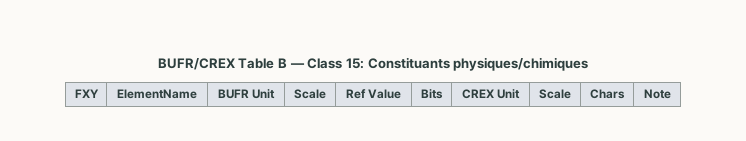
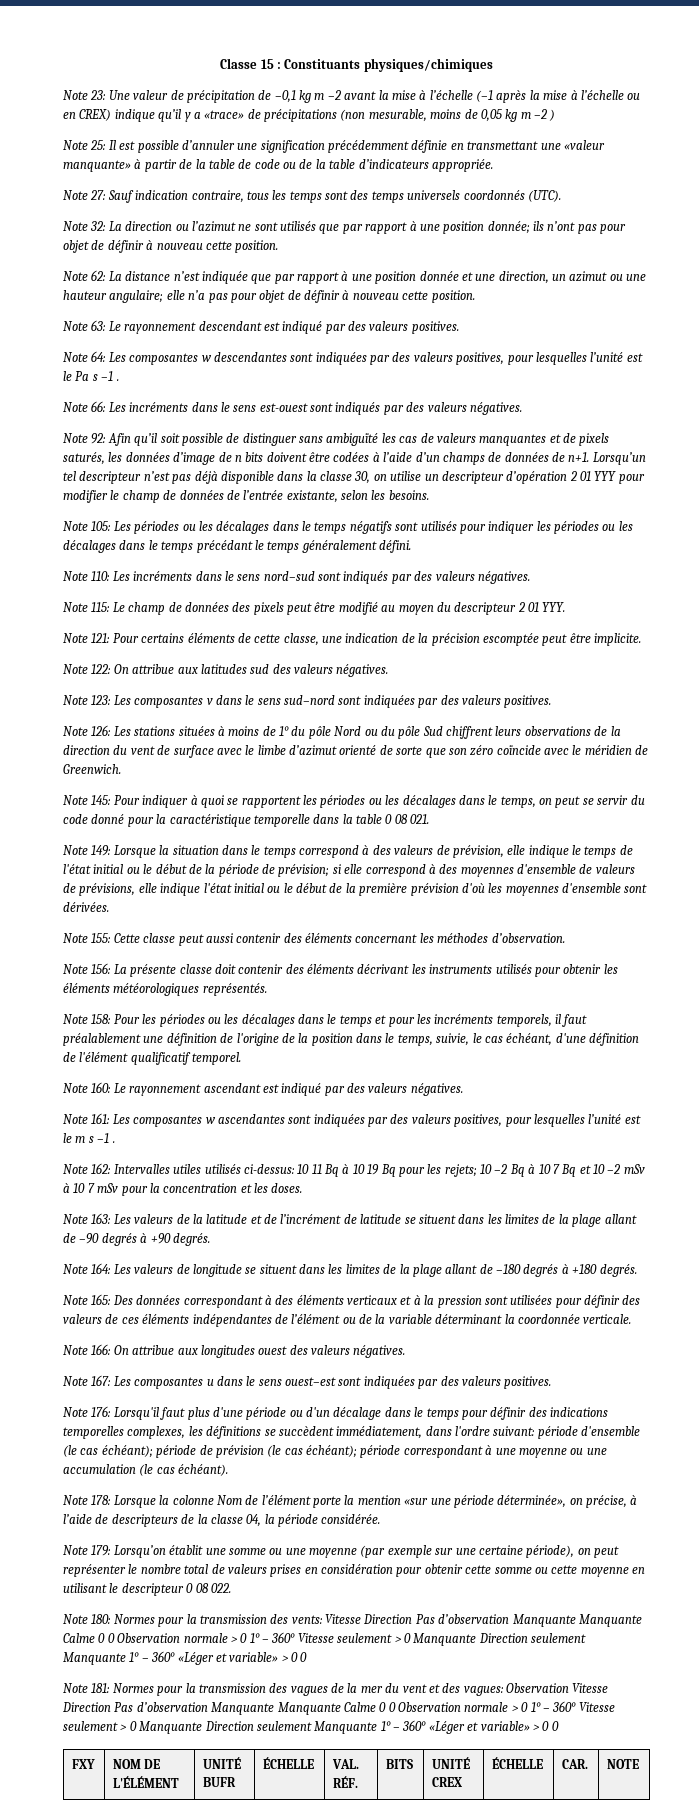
- BUFR/CREX Table B — Class 15: Constituants physiques/chimiques
- FXY | ElementName | BUFR Unit | Scale | Ref Value | Bits | CREX Unit | Scale | Chars | Note
+ Classe 15 : Constituants physiques/chimiques
+ Note 23: Une valeur de précipitation de –0,1 kg m –2 avant la mise à l’échelle (–1 après la mise à l’échelle ou en CREX) indique qu’il y a «trace» de précipitations (non mesurable, moins de 0,05 kg m –2 )
+ Note 25: Il est possible d’annuler une signification précédemment définie en transmettant une «valeur manquante» à partir de la table de code ou de la table d’indicateurs appropriée.
+ Note 27: Sauf indication contraire, tous les temps sont des temps universels coordonnés (UTC).
+ Note 32: La direction ou l’azimut ne sont utilisés que par rapport à une position donnée; ils n’ont pas pour objet de définir à nouveau cette position.
+ Note 62: La distance n’est indiquée que par rapport à une position donnée et une direction, un azimut ou une hauteur angulaire; elle n’a pas pour objet de définir à nouveau cette position.
+ Note 63: Le rayonnement descendant est indiqué par des valeurs positives.
+ Note 64: Les composantes w descendantes sont indiquées par des valeurs positives, pour lesquelles l’unité est le Pa s –1 .
+ Note 66: Les incréments dans le sens est-ouest sont indiqués par des valeurs négatives.
+ Note 92: Afin qu’il soit possible de distinguer sans ambiguïté les cas de valeurs manquantes et de pixels saturés, les données d’image de n bits doivent être codées à l’aide d’un champs de données de n+1. Lorsqu’un tel descripteur n’est pas déjà disponible dans la classe 30, on utilise un descripteur d’opération 2 01 YYY pour modifier le champ de données de l’entrée existante, selon les besoins.
+ Note 105: Les périodes ou les décalages dans le temps négatifs sont utilisés pour indiquer les périodes ou les décalages dans le temps précédant le temps généralement défini.
+ Note 110: Les incréments dans le sens nord–sud sont indiqués par des valeurs négatives.
+ Note 115: Le champ de données des pixels peut être modifié au moyen du descripteur 2 01 YYY.
+ Note 121: Pour certains éléments de cette classe, une indication de la précision escomptée peut être implicite.
+ Note 122: On attribue aux latitudes sud des valeurs négatives.
+ Note 123: Les composantes v dans le sens sud–nord sont indiquées par des valeurs positives.
+ Note 126: Les stations situées à moins de 1° du pôle Nord ou du pôle Sud chiffrent leurs observations de la direction du vent de surface avec le limbe d’azimut orienté de sorte que son zéro coïncide avec le méridien de Greenwich.
+ Note 145: Pour indiquer à quoi se rapportent les périodes ou les décalages dans le temps, on peut se servir du code donné pour la caractéristique temporelle dans la table 0 08 021.
+ Note 149: Lorsque la situation dans le temps correspond à des valeurs de prévision, elle indique le temps de l'état initial ou le début de la période de prévision; si elle correspond à des moyennes d'ensemble de valeurs de prévisions, elle indique l'état initial ou le début de la première prévision d'où les moyennes d'ensemble sont dérivées.
+ Note 155: Cette classe peut aussi contenir des éléments concernant les méthodes d’observation.
+ Note 156: La présente classe doit contenir des éléments décrivant les instruments utilisés pour obtenir les éléments météorologiques représentés.
+ Note 158: Pour les périodes ou les décalages dans le temps et pour les incréments temporels, il faut préalablement une définition de l'origine de la position dans le temps, suivie, le cas échéant, d'une définition de l'élément qualificatif temporel.
+ Note 160: Le rayonnement ascendant est indiqué par des valeurs négatives.
+ Note 161: Les composantes w ascendantes sont indiquées par des valeurs positives, pour lesquelles l’unité est le m s –1 .
+ Note 162: Intervalles utiles utilisés ci-dessus: 10 11 Bq à 10 19 Bq pour les rejets; 10 –2 Bq à 10 7 Bq et 10 –2 mSv à 10 7 mSv pour la concentration et les doses.
+ Note 163: Les valeurs de la latitude et de l’incrément de latitude se situent dans les limites de la plage allant de –90 degrés à +90 degrés.
+ Note 164: Les valeurs de longitude se situent dans les limites de la plage allant de –180 degrés à +180 degrés.
+ Note 165: Des données correspondant à des éléments verticaux et à la pression sont utilisées pour définir des valeurs de ces éléments indépendantes de l’élément ou de la variable déterminant la coordonnée verticale.
+ Note 166: On attribue aux longitudes ouest des valeurs négatives.
+ Note 167: Les composantes u dans le sens ouest–est sont indiquées par des valeurs positives.
+ Note 176: Lorsqu'il faut plus d'une période ou d'un décalage dans le temps pour définir des indications temporelles complexes, les définitions se succèdent immédiatement, dans l'ordre suivant: période d'ensemble (le cas échéant); période de prévision (le cas échéant); période correspondant à une moyenne ou une accumulation (le cas échéant).
+ Note 178: Lorsque la colonne Nom de l’élément porte la mention «sur une période déterminée», on précise, à l’aide de descripteurs de la classe 04, la période considérée.
+ Note 179: Lorsqu’on établit une somme ou une moyenne (par exemple sur une certaine période), on peut représenter le nombre total de valeurs prises en considération pour obtenir cette somme ou cette moyenne en utilisant le descripteur 0 08 022.
+ Note 180: Normes pour la transmission des vents: Vitesse Direction Pas d’observation Manquante Manquante Calme 0 0 Observation normale > 0 1° – 360° Vitesse seulement > 0 Manquante Direction seulement Manquante 1° – 360° «Léger et variable» > 0 0
+ Note 181: Normes pour la transmission des vagues de la mer du vent et des vagues: Observation Vitesse Direction Pas d’observation Manquante Manquante Calme 0 0 Observation normale > 0 1° – 360° Vitesse seulement > 0 Manquante Direction seulement Manquante 1° – 360° «Léger et variable» > 0 0
+ FXY | NOM DE L'ÉLÉMENT | UNITÉ BUFR | ÉCHELLE | VAL. RÉF. | BITS | UNITÉ CREX | ÉCHELLE | CAR. | NOTE

